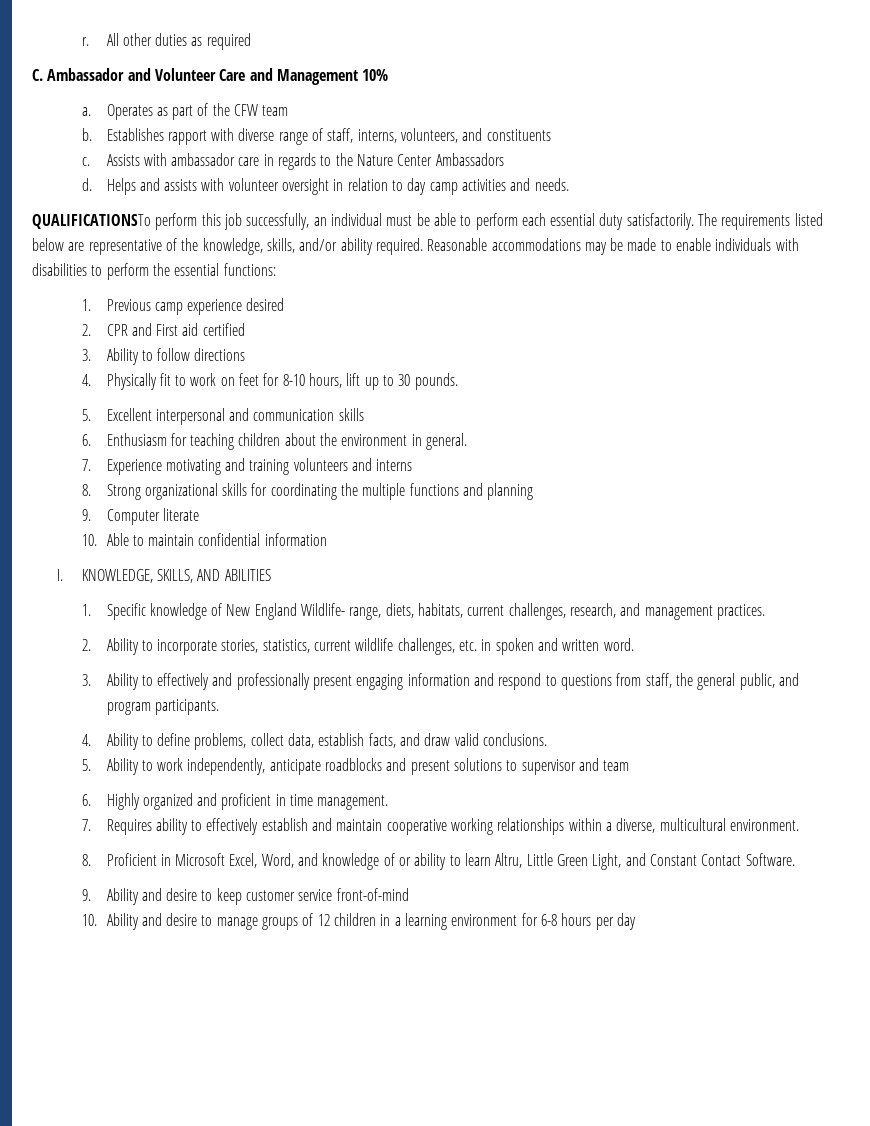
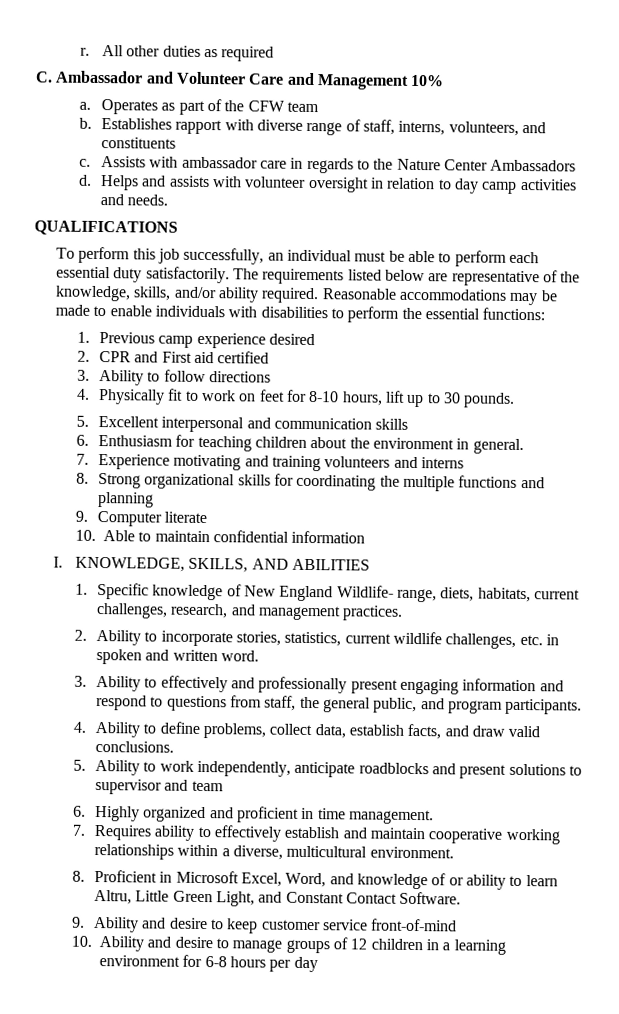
- QUALIFICATIONSTo perform this job successfully, an individual must be able to perform each essential duty satisfactorily.
+ QUALIFICATIONS
+ To perform this job successfully, an individual must be able to perform each essential duty satisfactorily.

